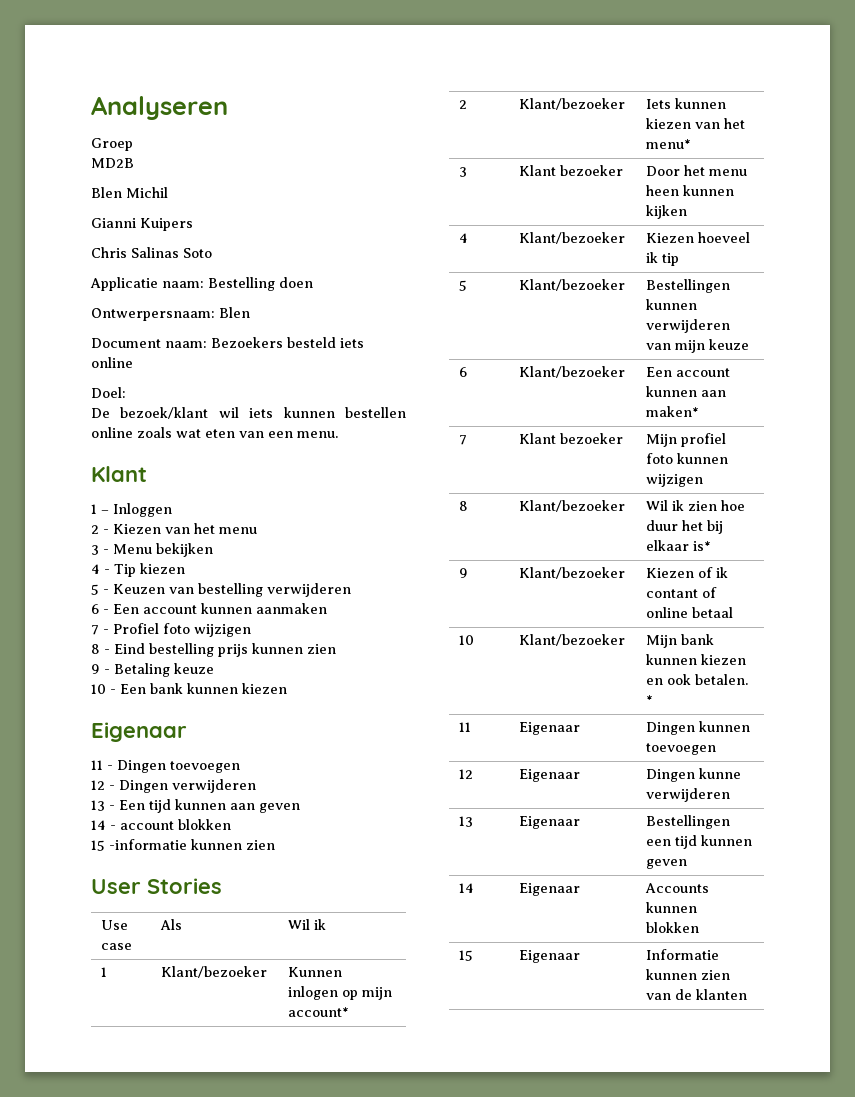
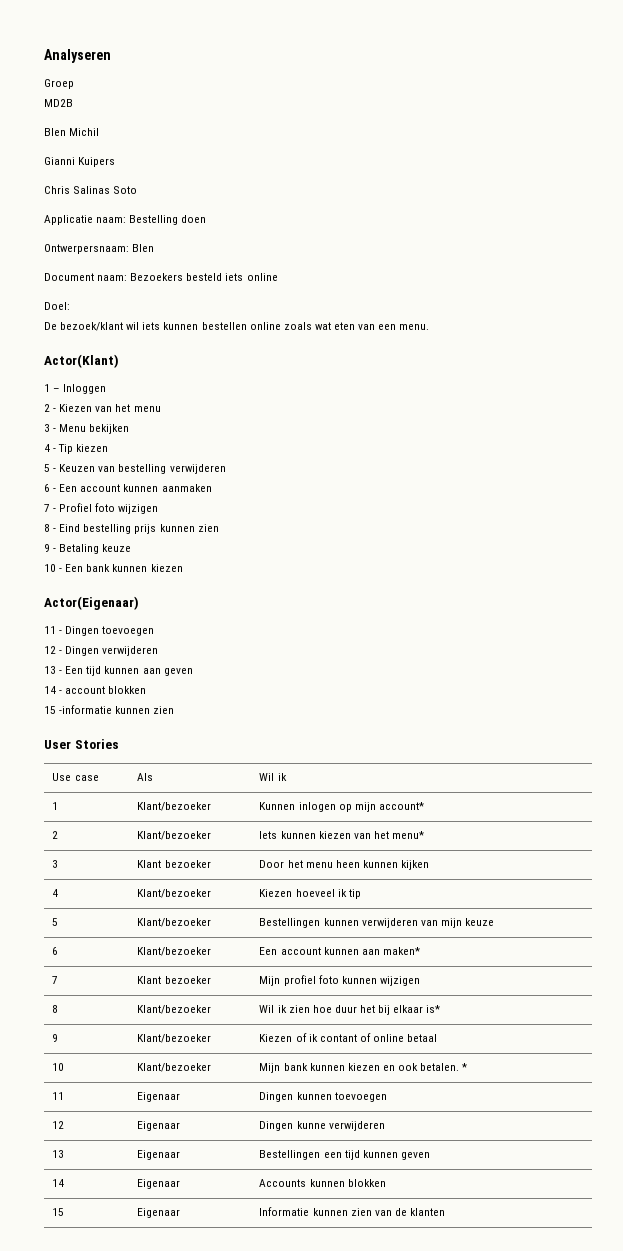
  De bezoek/klant wil iets kunnen bestellen online zoals wat eten van een menu.
- Klant
+ Actor(Klant)
  10 - Een bank kunnen kiezen
- Eigenaar
+ Actor(Eigenaar)

